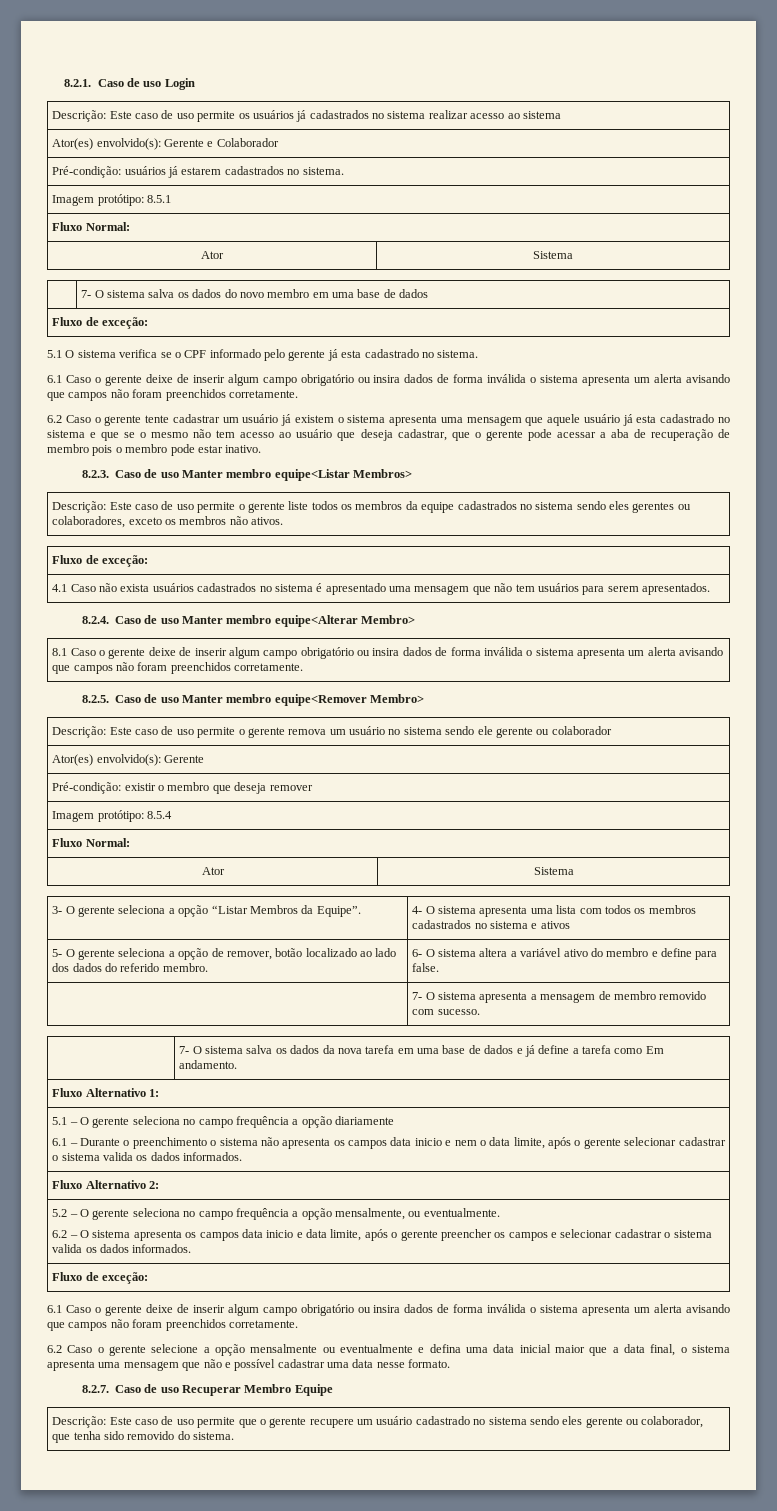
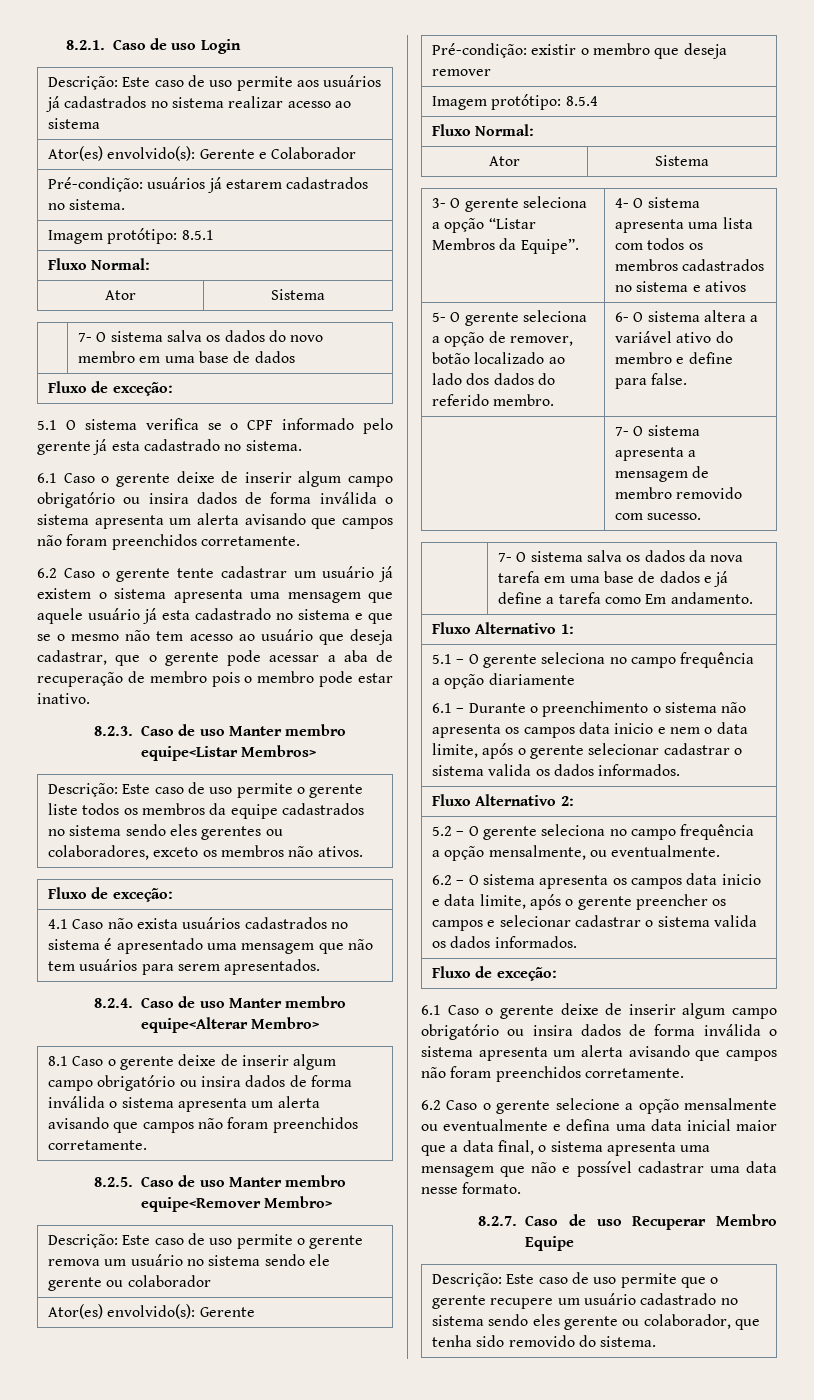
- Descrição: Este caso de uso permite os usuários já cadastrados no sistema realizar acesso ao sistema
+ Descrição: Este caso de uso permite aos usuários já cadastrados no sistema realizar acesso ao sistema

